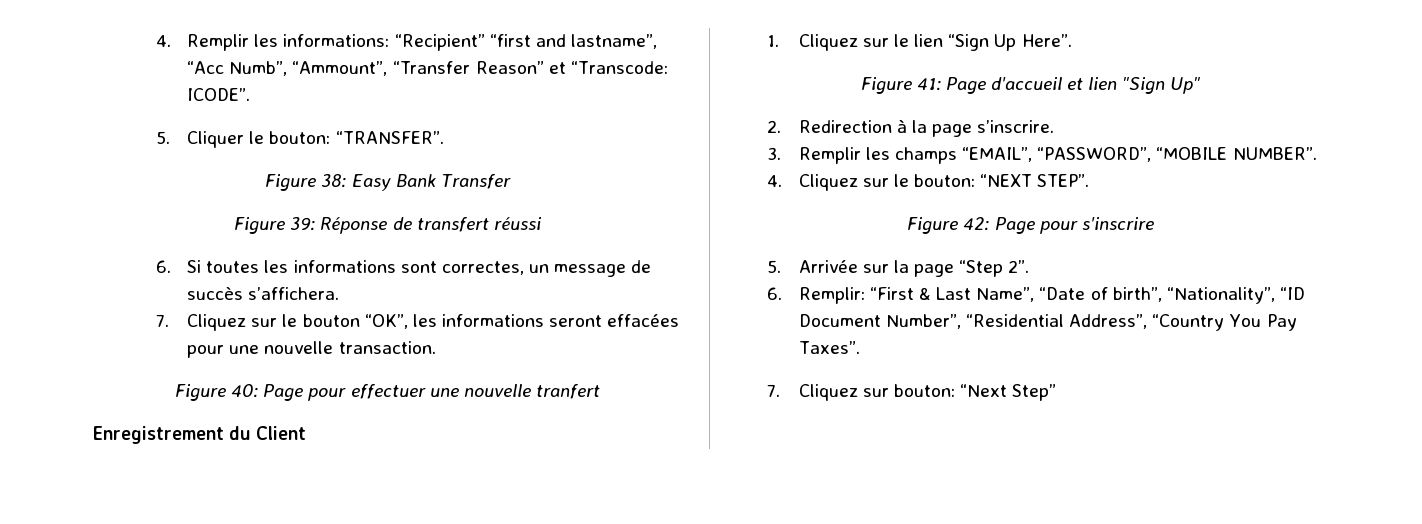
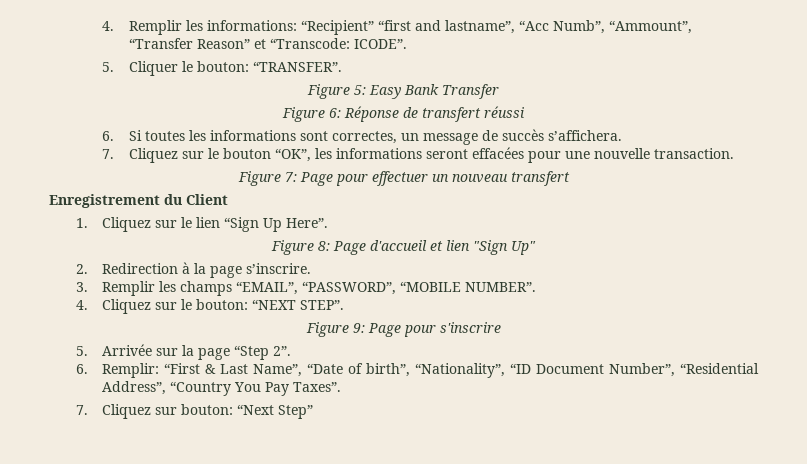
- Figure 38: Easy Bank Transfer
+ Figure 5: Easy Bank Transfer
- Figure 39: Réponse de transfert réussi
+ Figure 6: Réponse de transfert réussi
- Figure 40: Page pour effectuer une nouvelle tranfert
+ Figure 7: Page pour effectuer un nouveau transfert
- Figure 41: Page d'accueil et lien "Sign Up"
+ Figure 8: Page d'accueil et lien "Sign Up"
- Figure 42: Page pour s'inscrire
+ Figure 9: Page pour s'inscrire

